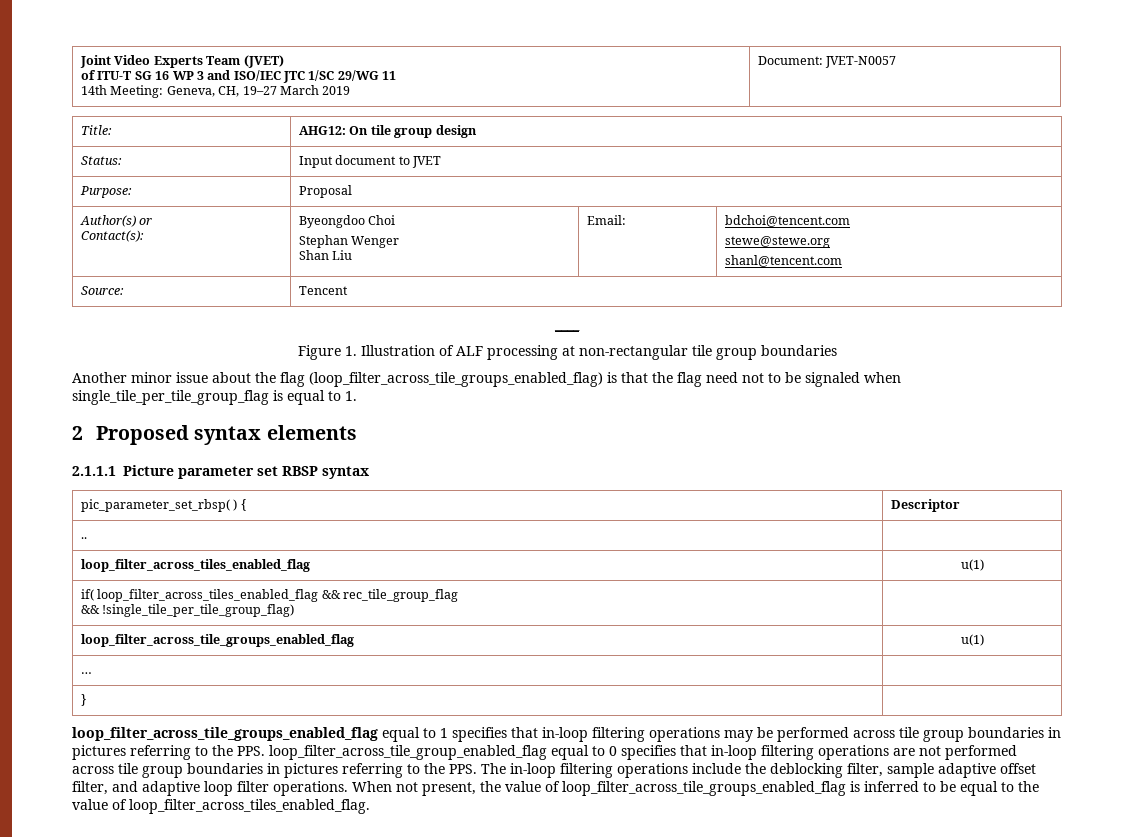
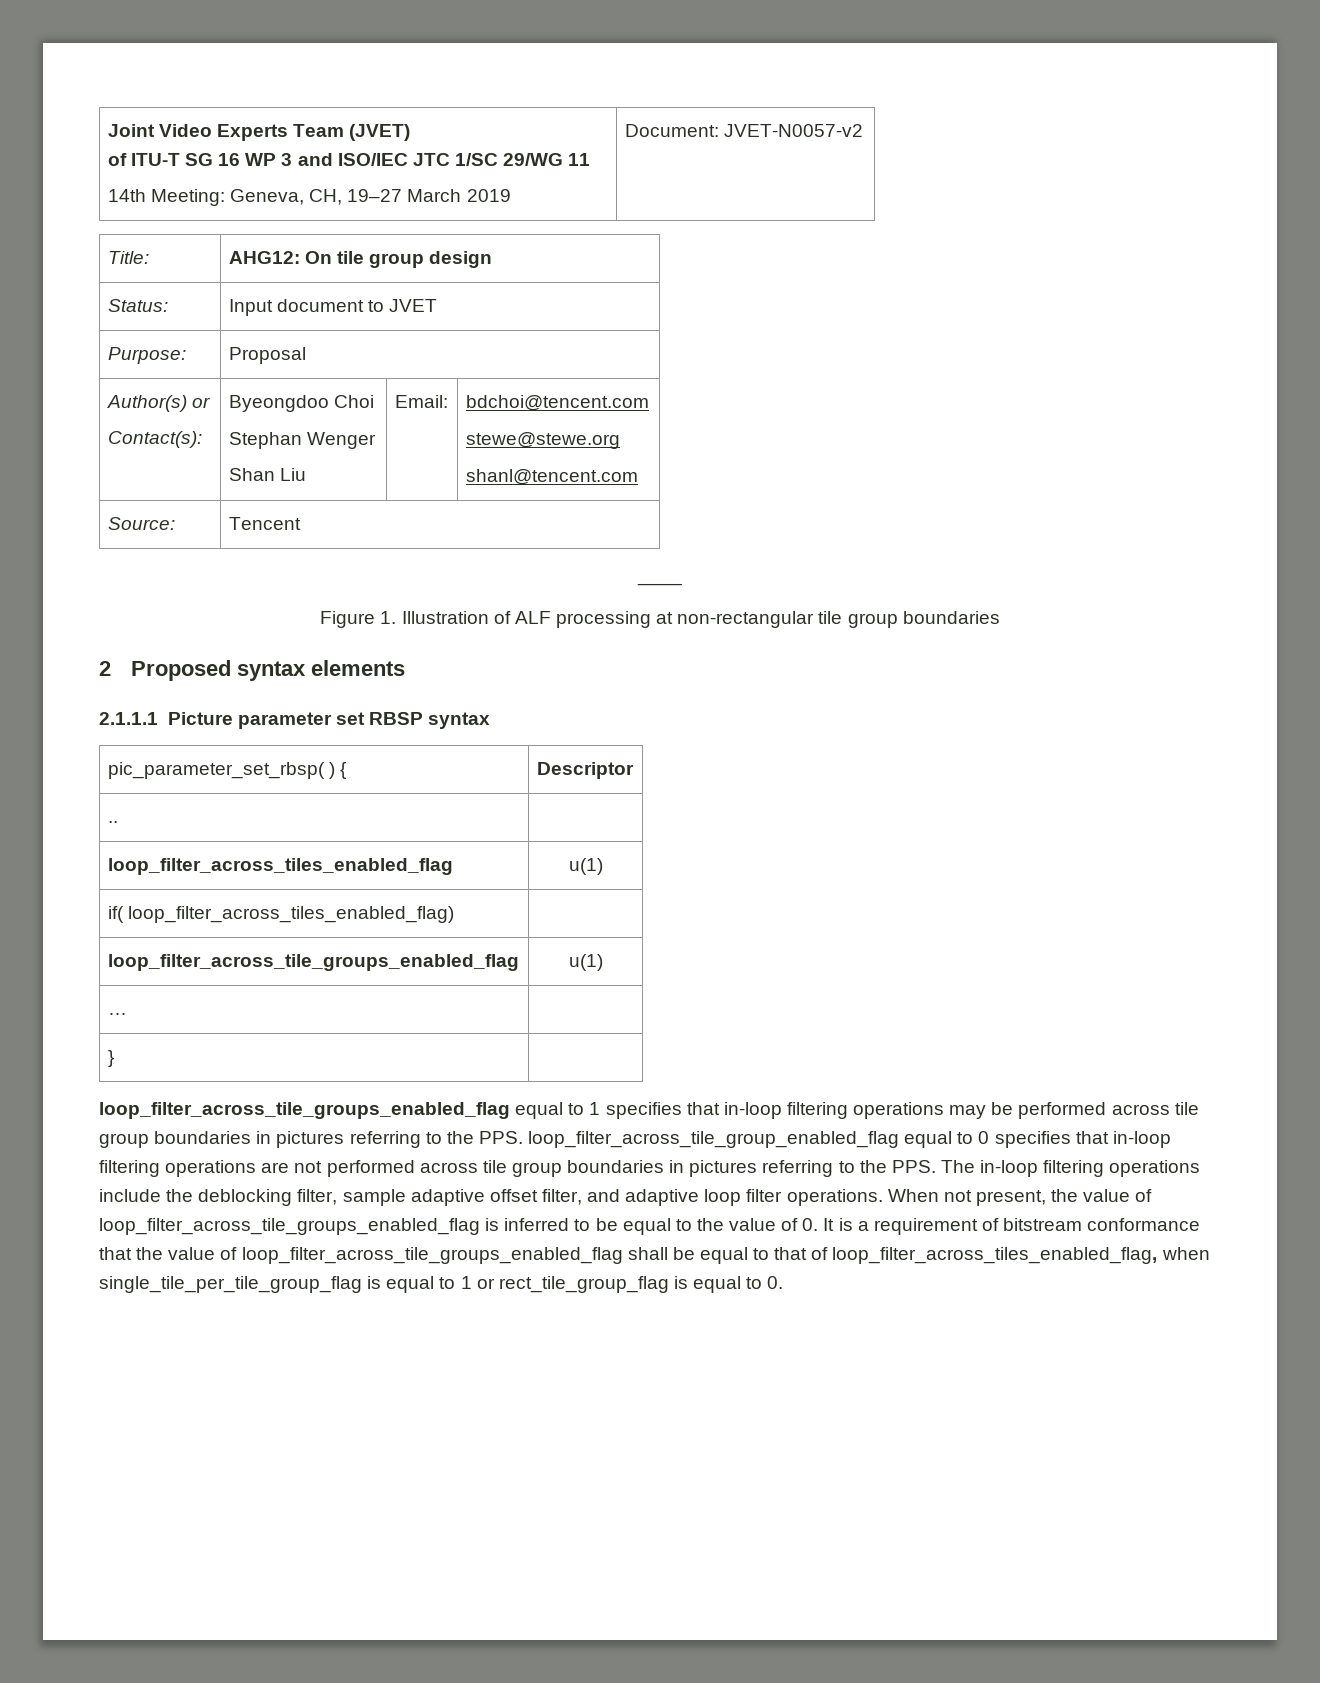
  Joint Video Experts Team (JVET)
  of ITU-T SG 16 WP 3 and ISO/IEC JTC 1/SC 29/WG 11
- 14th Meeting: Geneva, CH, 19–27 March 2019 | Document: JVET-N0057
+ 14th Meeting: Geneva, CH, 19–27 March 2019 | Document: JVET-N0057-v2
- Another minor issue about the flag (loop_filter_across_tile_groups_enabled_flag) is that the flag need not to be signaled when single_tile_per_tile_group_flag is equal to 1.
- if( loop_filter_across_tiles_enabled_flag && rec_tile_group_flag
- && !single_tile_per_tile_group_flag) |
+ if( loop_filter_across_tiles_enabled_flag) |
- When not present, the value of loop_filter_across_tile_groups_enabled_flag is inferred to be equal to the value of loop_filter_across_tiles_enabled_flag.
+ When not present, the value of loop_filter_across_tile_groups_enabled_flag is inferred to be equal to the value of 0. It is a requirement of bitstream conformance that the value of loop_filter_across_tile_groups_enabled_flag shall be equal to that of loop_filter_across_tiles_enabled_flag, when single_tile_per_tile_group_flag is equal to 1 or rect_tile_group_flag is equal to 0.

